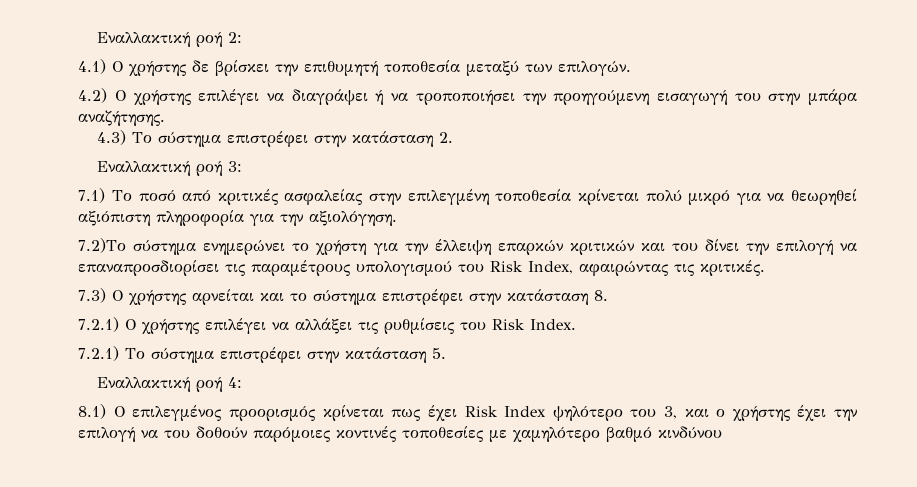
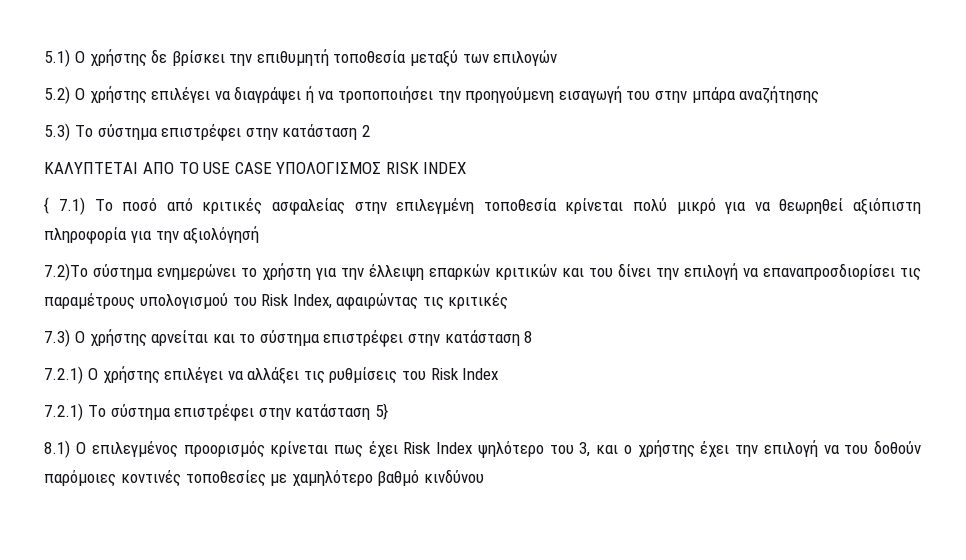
- Εναλλακτική ροή 2:
- 4.1) Ο χρήστης δε βρίσκει την επιθυμητή τοποθεσία μεταξύ των επιλογών.
- 4.2) Ο χρήστης επιλέγει να διαγράψει ή να τροποποιήσει την προηγούμενη εισαγωγή του στην μπάρα αναζήτησης.
- 4.3) Το σύστημα επιστρέφει στην κατάσταση 2.
- Εναλλακτική ροή 3:
- 7.1) Το ποσό από κριτικές ασφαλείας στην επιλεγμένη τοποθεσία κρίνεται πολύ μικρό για να θεωρηθεί αξιόπιστη πληροφορία για την αξιολόγηση.
+ 5.1) Ο χρήστης δε βρίσκει την επιθυμητή τοποθεσία μεταξύ των επιλογών
+ 5.2) Ο χρήστης επιλέγει να διαγράψει ή να τροποποιήσει την προηγούμενη εισαγωγή του στην μπάρα αναζήτησης
+ 5.3) Το σύστημα επιστρέφει στην κατάσταση 2
+ ΚΑΛΥΠΤΕΤΑΙ ΑΠΟ ΤΟ USE CASE ΥΠΟΛΟΓΙΣΜΟΣ RISK INDEX
+ { 7.1) Το ποσό από κριτικές ασφαλείας στην επιλεγμένη τοποθεσία κρίνεται πολύ μικρό για να θεωρηθεί αξιόπιστη πληροφορία για την αξιολόγησή
- 7.2)Το σύστημα ενημερώνει το χρήστη για την έλλειψη επαρκών κριτικών και του δίνει την επιλογή να επαναπροσδιορίσει τις παραμέτρους υπολογισμού του Risk Index, αφαιρώντας τις κριτικές.
+ 7.2)Το σύστημα ενημερώνει το χρήστη για την έλλειψη επαρκών κριτικών και του δίνει την επιλογή να επαναπροσδιορίσει τις παραμέτρους υπολογισμού του Risk Index, αφαιρώντας τις κριτικές
- 7.3) Ο χρήστης αρνείται και το σύστημα επιστρέφει στην κατάσταση 8.
+ 7.3) Ο χρήστης αρνείται και το σύστημα επιστρέφει στην κατάσταση 8
- 7.2.1) Ο χρήστης επιλέγει να αλλάξει τις ρυθμίσεις του Risk Index.
+ 7.2.1) Ο χρήστης επιλέγει να αλλάξει τις ρυθμίσεις του Risk Index
- 7.2.1) Το σύστημα επιστρέφει στην κατάσταση 5.
- Εναλλακτική ροή 4:
+ 7.2.1) Το σύστημα επιστρέφει στην κατάσταση 5}

